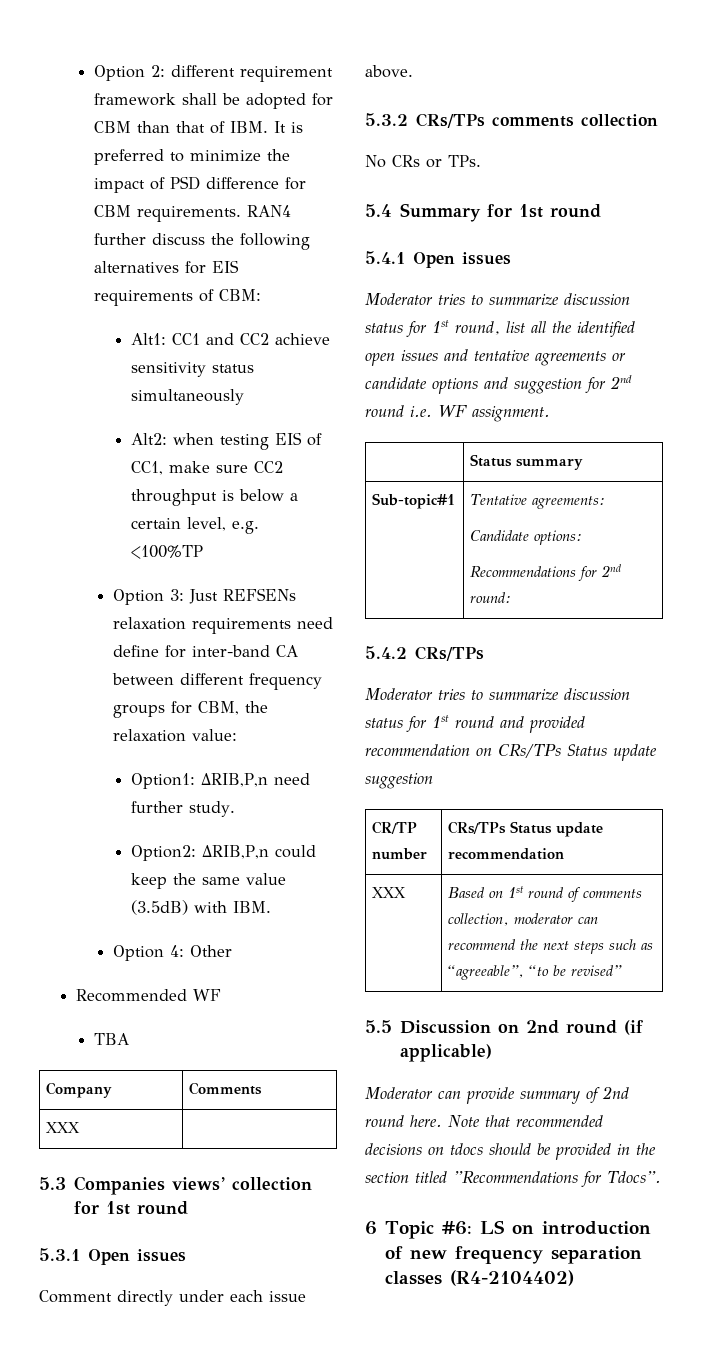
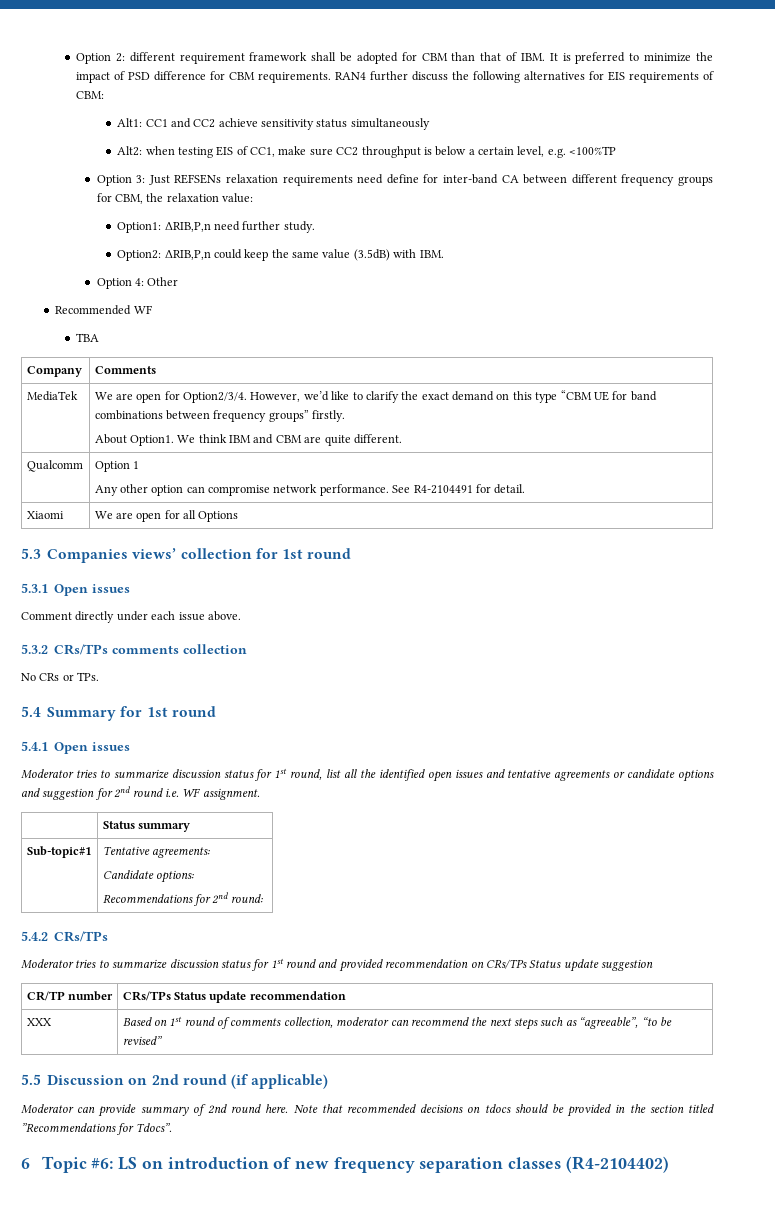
  Company | Comments
- XXX |
+ MediaTek | We are open for Option2/3/4. However, we’d like to clarify the exact demand on this type “CBM UE for band combinations between frequency groups” firstly.
+ About Option1. We think IBM and CBM are quite different.
+ Qualcomm | Option 1
+ Any other option can compromise network performance. See R4-2104491 for detail.
+ Xiaomi | We are open for all Options

